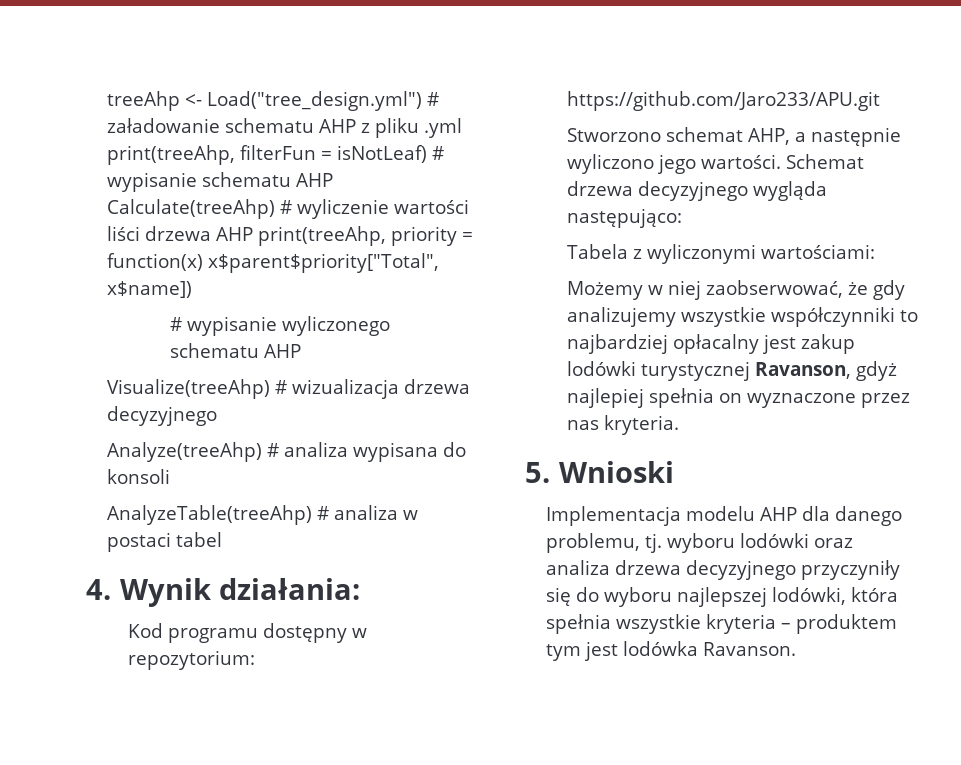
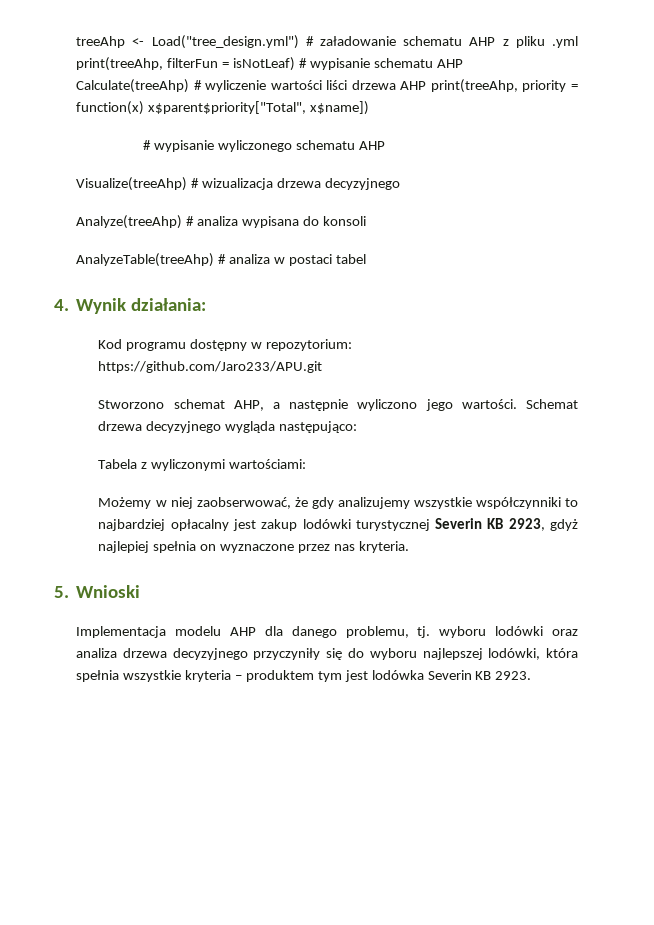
- Możemy w niej zaobserwować, że gdy analizujemy wszystkie współczynniki to najbardziej opłacalny jest zakup lodówki turystycznej Ravanson, gdyż najlepiej spełnia on wyznaczone przez nas kryteria.
+ Możemy w niej zaobserwować, że gdy analizujemy wszystkie współczynniki to najbardziej opłacalny jest zakup lodówki turystycznej Severin KB 2923, gdyż najlepiej spełnia on wyznaczone przez nas kryteria.
- Implementacja modelu AHP dla danego problemu, tj. wyboru lodówki oraz analiza drzewa decyzyjnego przyczyniły się do wyboru najlepszej lodówki, która spełnia wszystkie kryteria – produktem tym jest lodówka Ravanson.
+ Implementacja modelu AHP dla danego problemu, tj. wyboru lodówki oraz analiza drzewa decyzyjnego przyczyniły się do wyboru najlepszej lodówki, która spełnia wszystkie kryteria – produktem tym jest lodówka Severin KB 2923.

